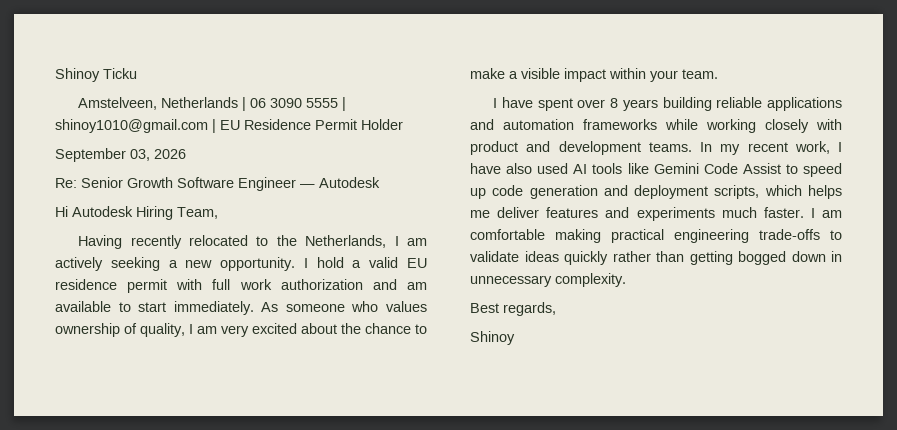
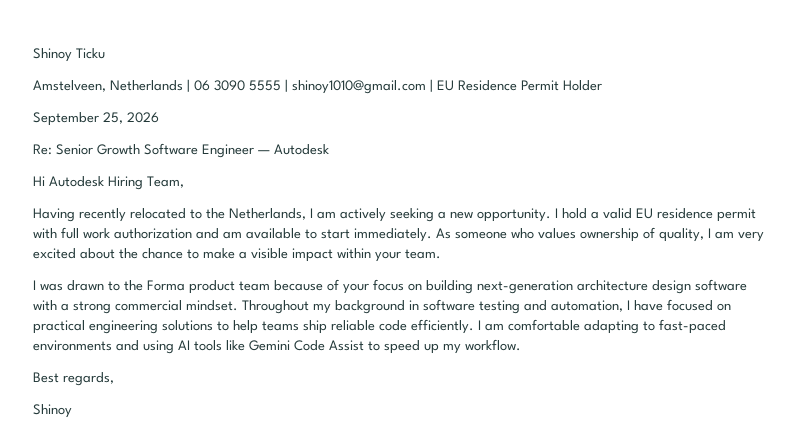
- September 03, 2026
+ September 25, 2026
- I have spent over 8 years building reliable applications and automation frameworks while working closely with product and development teams. In my recent work, I have also used AI tools like Gemini Code Assist to speed up code generation and deployment scripts, which helps me deliver features and experiments much faster. I am comfortable making practical engineering trade-offs to validate ideas quickly rather than getting bogged down in unnecessary complexity.
+ I was drawn to the Forma product team because of your focus on building next-generation architecture design software with a strong commercial mindset. Throughout my background in software testing and automation, I have focused on practical engineering solutions to help teams ship reliable code efficiently. I am comfortable adapting to fast-paced environments and using AI tools like Gemini Code Assist to speed up my workflow.

